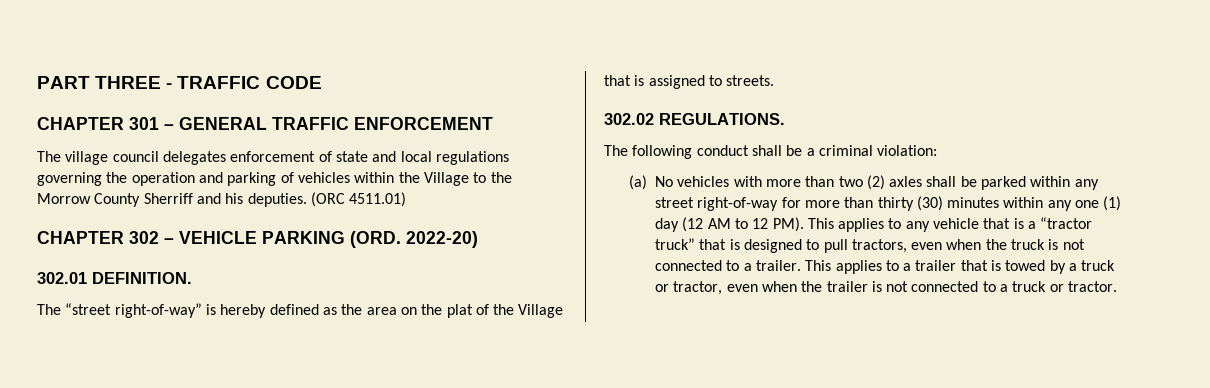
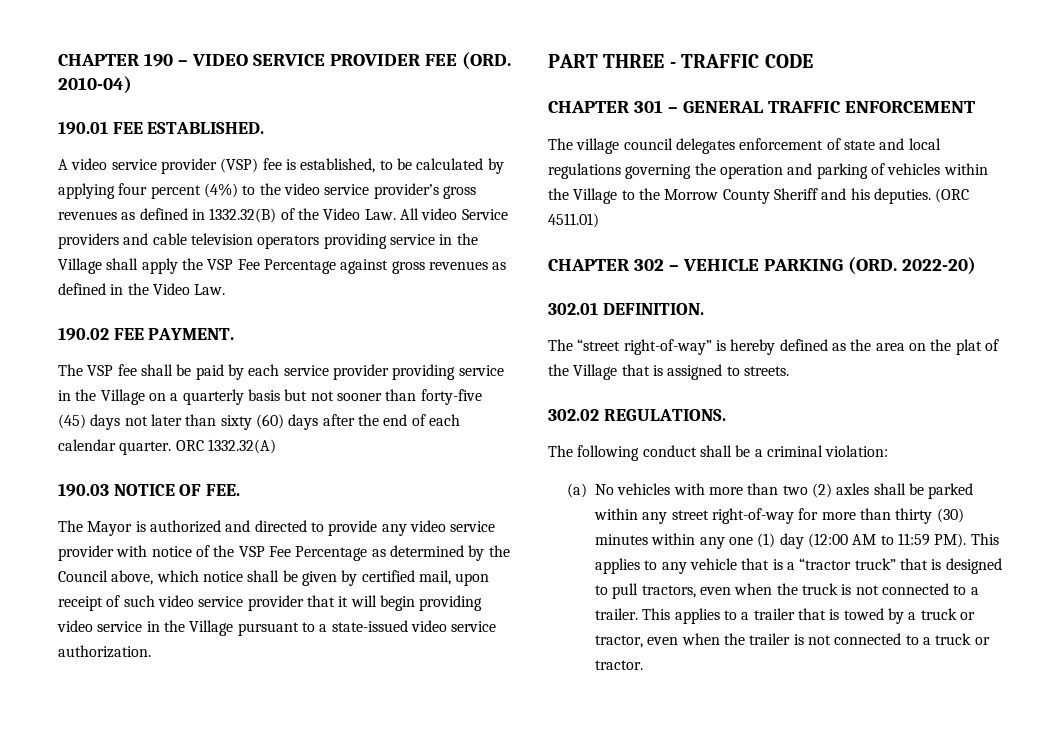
+ CHAPTER 190 – VIDEO SERVICE PROVIDER FEE (ORD. 2010-04)
+ 190.01 FEE ESTABLISHED.
+ A video service provider (VSP) fee is established, to be calculated by applying four percent (4%) to the video service provider’s gross revenues as defined in 1332.32(B) of the Video Law. All video Service providers and cable television operators providing service in the Village shall apply the VSP Fee Percentage against gross revenues as defined in the Video Law.
+ 190.02 FEE PAYMENT.
+ The VSP fee shall be paid by each service provider providing service in the Village on a quarterly basis but not sooner than forty-five (45) days not later than sixty (60) days after the end of each calendar quarter. ORC 1332.32(A)
+ 190.03 NOTICE OF FEE.
+ The Mayor is authorized and directed to provide any video service provider with notice of the VSP Fee Percentage as determined by the Council above, which notice shall be given by certified mail, upon receipt of such video service provider that it will begin providing video service in the Village pursuant to a state-issued video service authorization.
- The village council delegates enforcement of state and local regulations governing the operation and parking of vehicles within the Village to the Morrow County Sherriff and his deputies.
+ The village council delegates enforcement of state and local regulations governing the operation and parking of vehicles within the Village to the Morrow County Sheriff and his deputies.
- (a) No vehicles with more than two (2) axles shall be parked within any street right-of-way for more than thirty (30) minutes within any one (1) day (12 AM to 12 PM). This applies to any vehicle that is a “tractor truck” that is designed to pull tractors, even when the truck is not connected to a trailer.
+ (a) No vehicles with more than two (2) axles shall be parked within any street right-of-way for more than thirty (30) minutes within any one (1) day (12:00 AM to 11:59 PM). This applies to any vehicle that is a “tractor truck” that is designed to pull tractors, even when the truck is not connected to a trailer.

